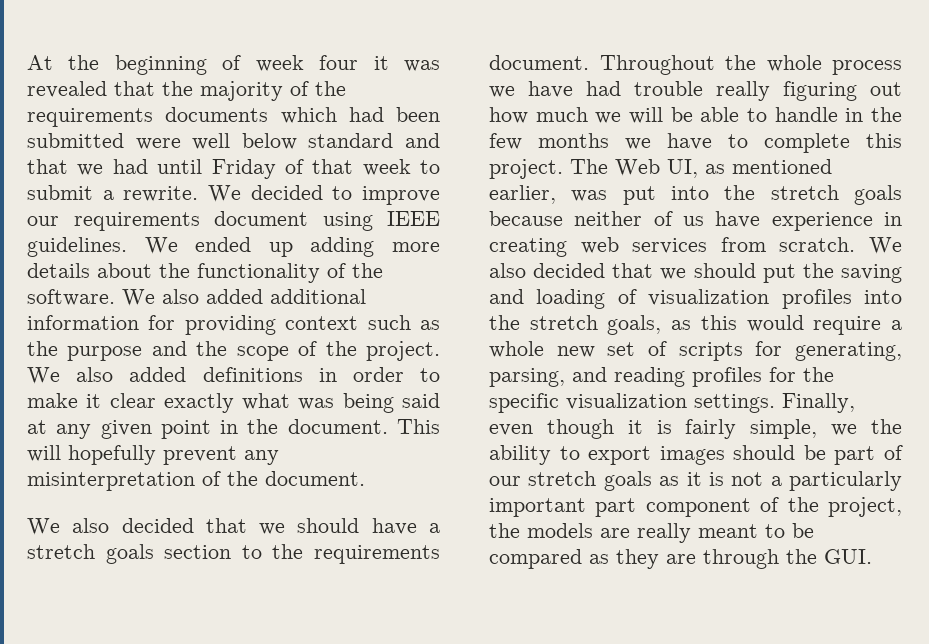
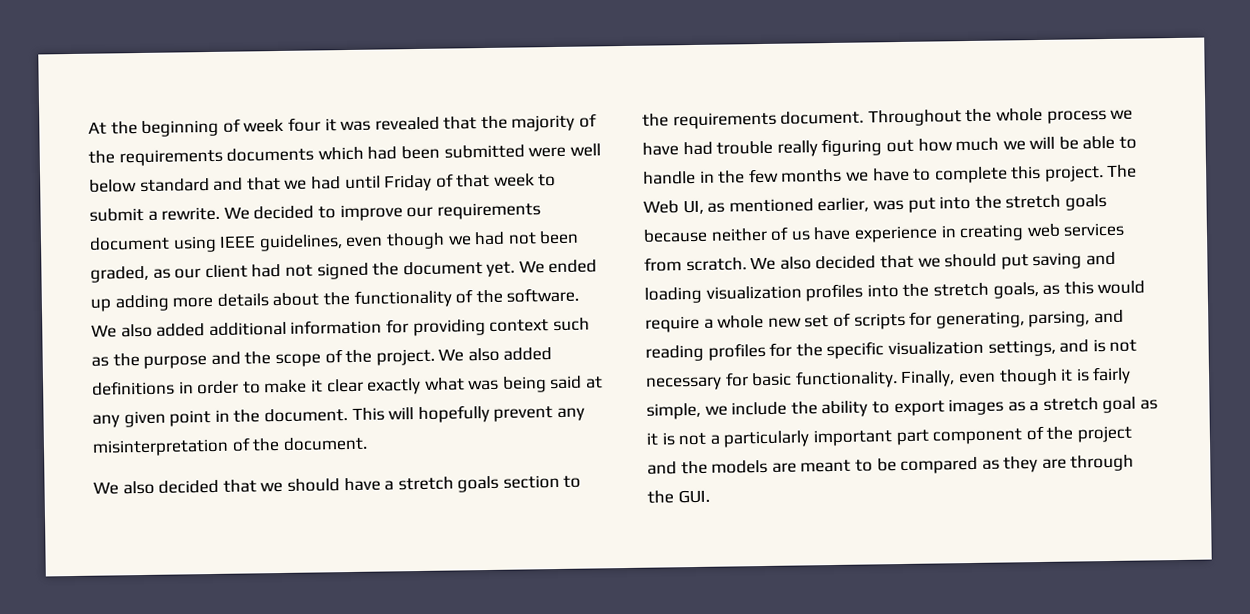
- We decided to improve our requirements document using IEEE guidelines.
+ We decided to improve our requirements document using IEEE guidelines, even though we had not been graded, as our client had not signed the document yet.
- We also decided that we should put the saving and loading of visualization profiles into the stretch goals, as this would require a whole new set of scripts for generating, parsing, and reading profiles for the specific visualization settings.
+ We also decided that we should put saving and loading visualization profiles into the stretch goals, as this would require a whole new set of scripts for generating, parsing, and reading profiles for the specific visualization settings, and is not necessary for basic functionality.
- Finally, even though it is fairly simple, we the ability to export images should be part of our stretch goals as it is not a particularly important part component of the project, the models are really meant to be compared as they are through the GUI.
+ Finally, even though it is fairly simple, we include the ability to export images as a stretch goal as it is not a particularly important part component of the project and the models are meant to be compared as they are through the GUI.

